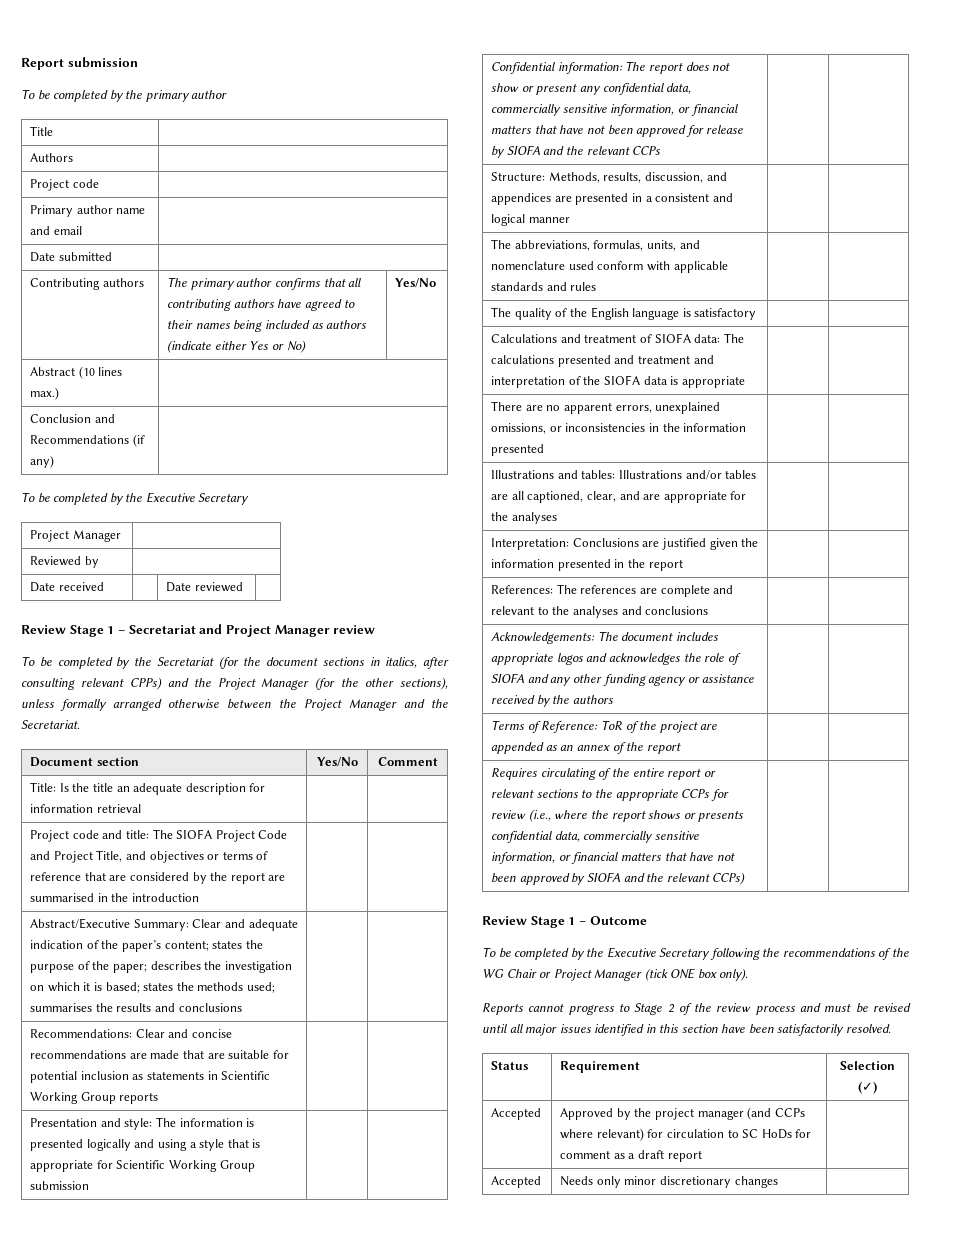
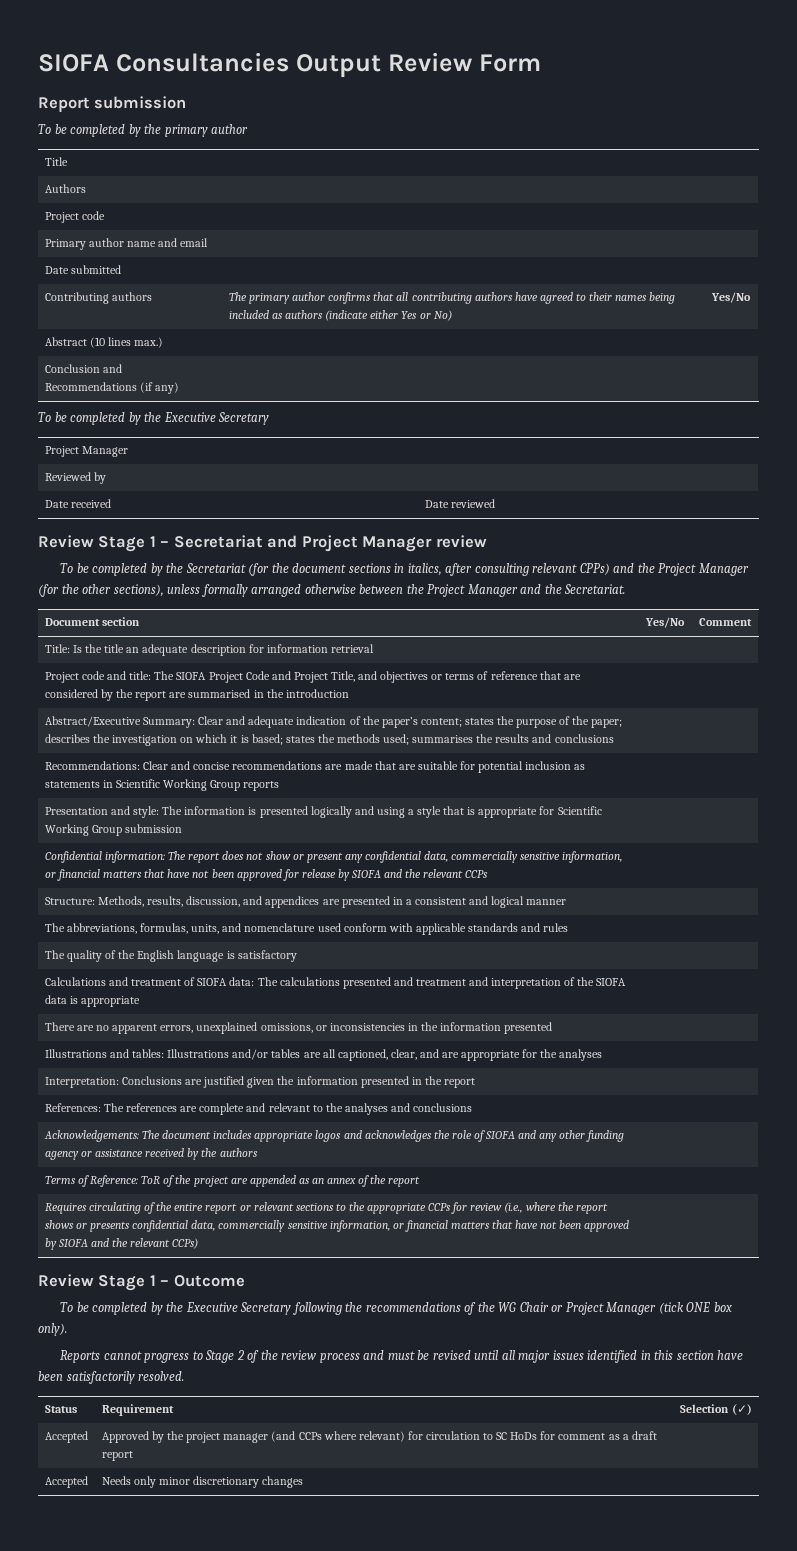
+ SIOFA Consultancies Output Review Form

